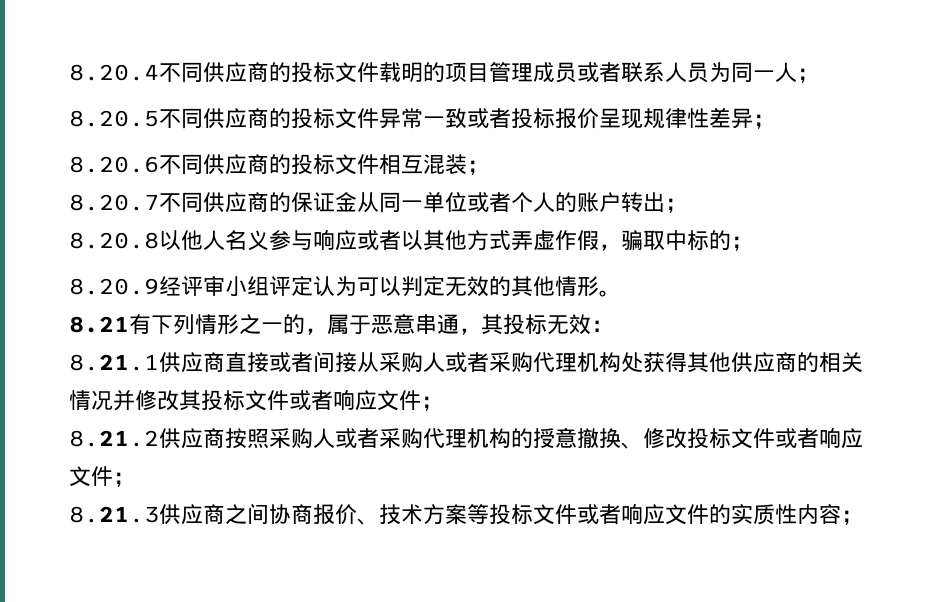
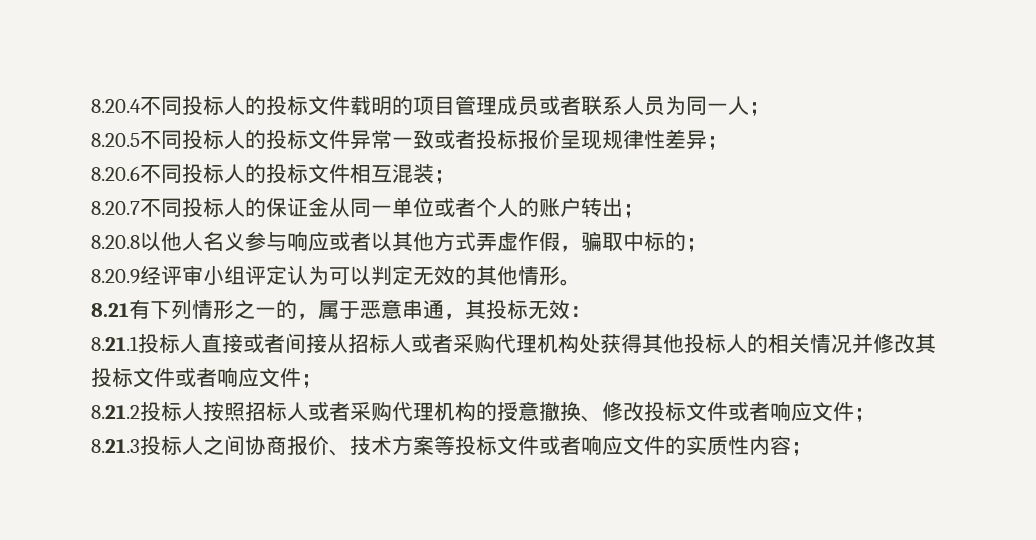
- 8.20.4不同供应商的投标文件载明的项目管理成员或者联系人员为同一人；
+ 8.20.4不同投标人的投标文件载明的项目管理成员或者联系人员为同一人；
- 8.20.5不同供应商的投标文件异常一致或者投标报价呈现规律性差异；
+ 8.20.5不同投标人的投标文件异常一致或者投标报价呈现规律性差异；
- 8.20.6不同供应商的投标文件相互混装；
+ 8.20.6不同投标人的投标文件相互混装；
- 8.20.7不同供应商的保证金从同一单位或者个人的账户转出；
+ 8.20.7不同投标人的保证金从同一单位或者个人的账户转出；
- 8.21.1供应商直接或者间接从采购人或者采购代理机构处获得其他供应商的相关情况并修改其投标文件或者响应文件；
+ 8.21.1投标人直接或者间接从招标人或者采购代理机构处获得其他投标人的相关情况并修改其投标文件或者响应文件；
- 8.21.2供应商按照采购人或者采购代理机构的授意撤换、修改投标文件或者响应文件；
+ 8.21.2投标人按照招标人或者采购代理机构的授意撤换、修改投标文件或者响应文件；
- 8.21.3供应商之间协商报价、技术方案等投标文件或者响应文件的实质性内容；
+ 8.21.3投标人之间协商报价、技术方案等投标文件或者响应文件的实质性内容；

